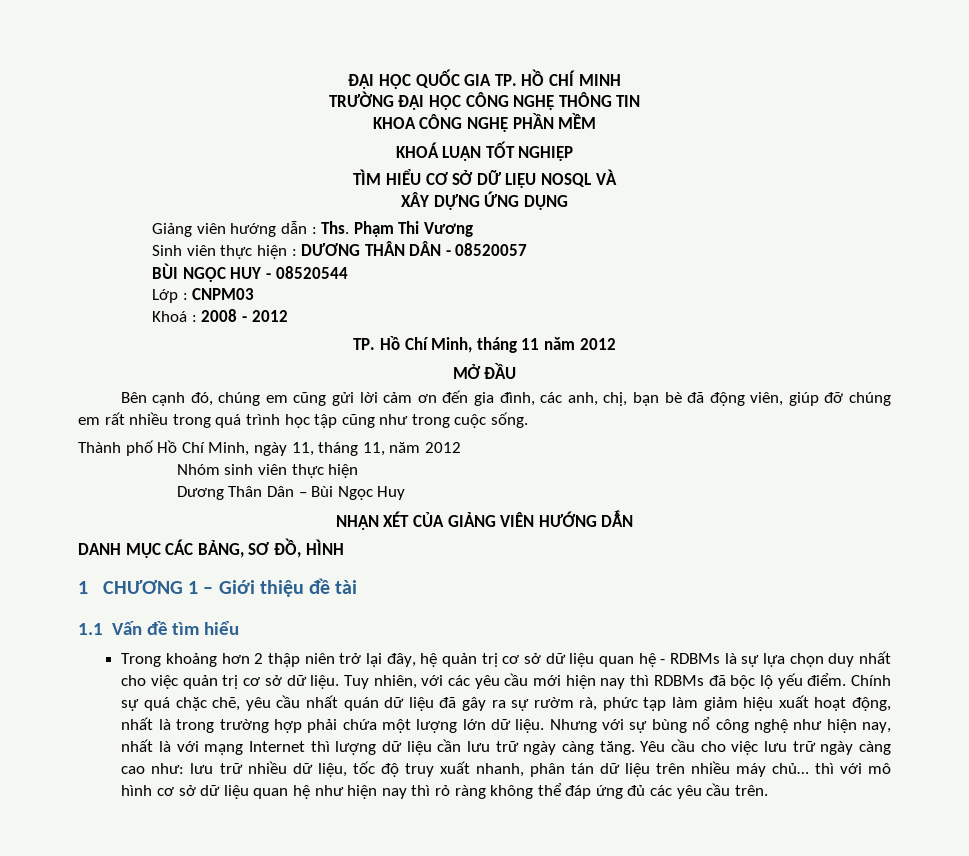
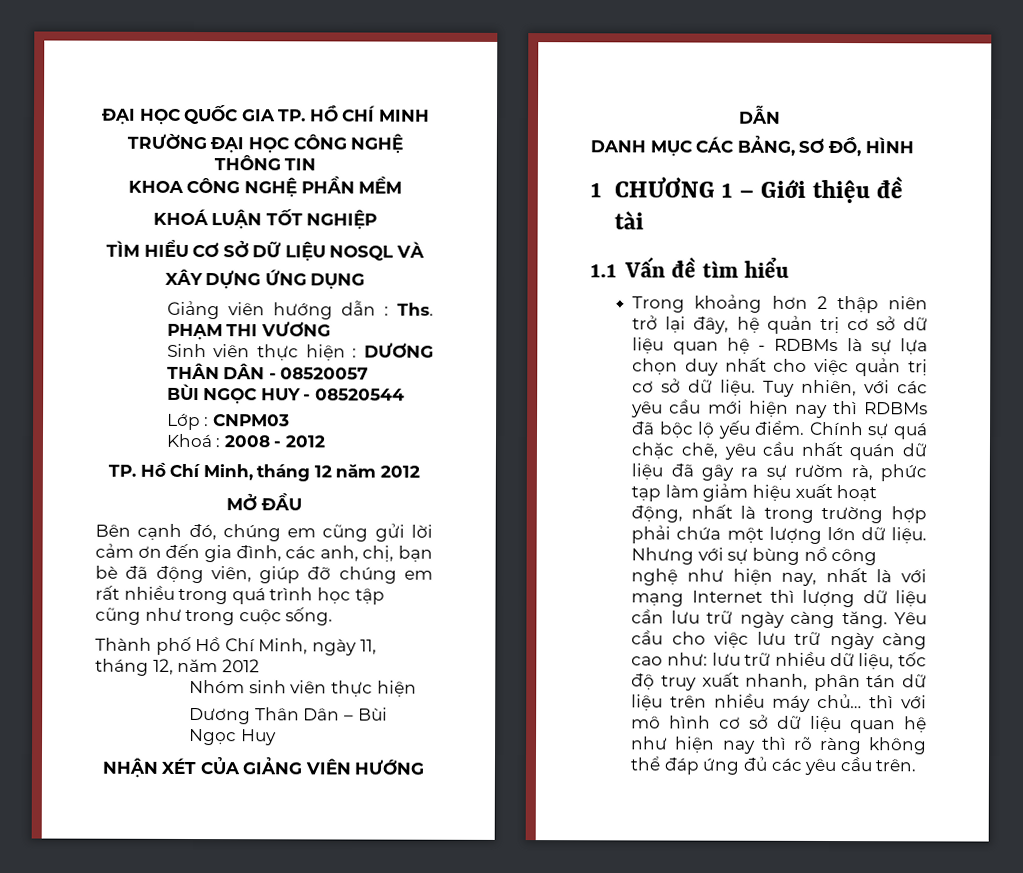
- Giảng viên hướng dẫn : Ths. Phạm Thi Vương
+ Giảng viên hướng dẫn : Ths. PHẠM THI VƯƠNG
- TP. Hồ Chí Minh, tháng 11 năm 2012
+ TP. Hồ Chí Minh, tháng 12 năm 2012
- Thành phố Hồ Chí Minh, ngày 11, tháng 11, năm 2012
+ Thành phố Hồ Chí Minh, ngày 11, tháng 12, năm 2012
- Yêu cầu cho việc lưu trữ ngày càng cao như: lưu trữ nhiều dữ liệu, tốc độ truy xuất nhanh, phân tán dữ liệu trên nhiều máy chủ… thì với mô hình cơ sở dữ liệu quan hệ như hiện nay thì rỏ ràng không thể đáp ứng đủ các yêu cầu trên.
+ Yêu cầu cho việc lưu trữ ngày càng cao như: lưu trữ nhiều dữ liệu, tốc độ truy xuất nhanh, phân tán dữ liệu trên nhiều máy chủ… thì với mô hình cơ sở dữ liệu quan hệ như hiện nay thì rõ ràng không thể đáp ứng đủ các yêu cầu trên.

